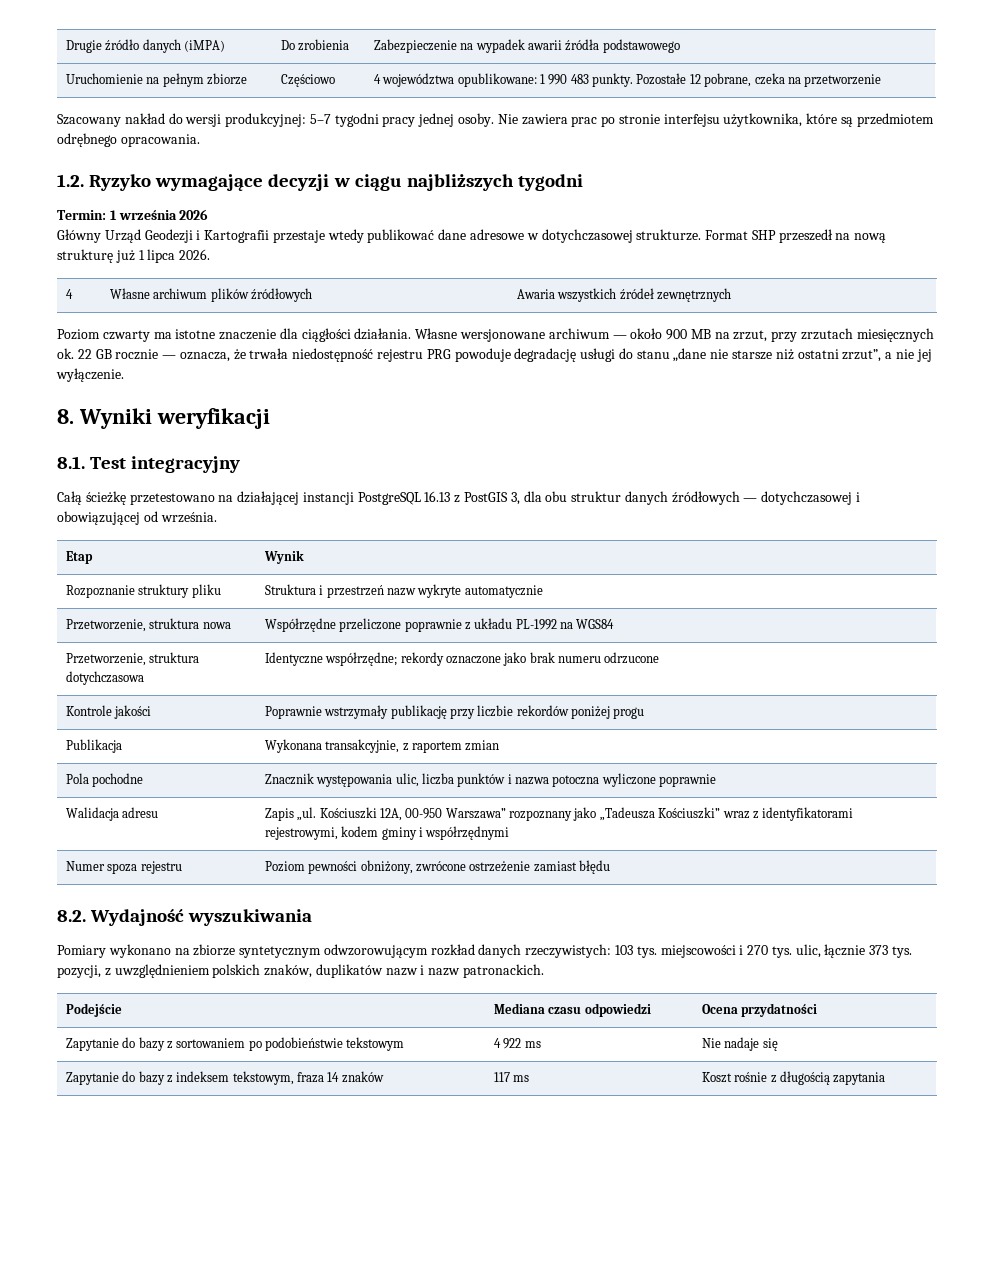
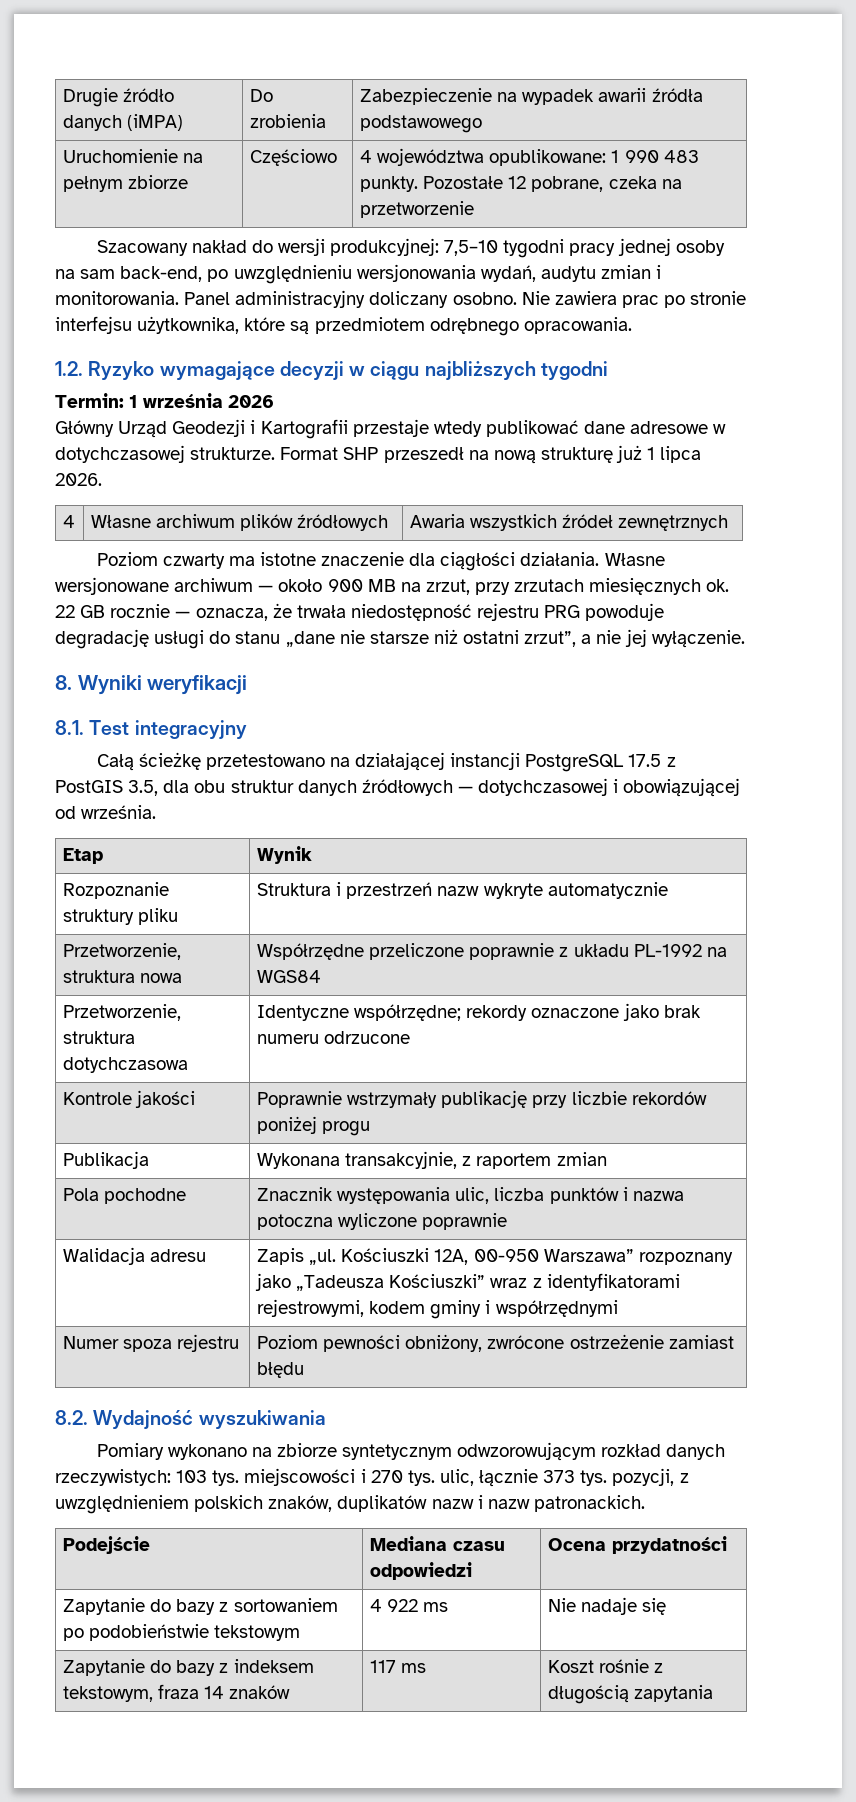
- Szacowany nakład do wersji produkcyjnej: 5–7 tygodni pracy jednej osoby.
+ Szacowany nakład do wersji produkcyjnej: 7,5–10 tygodni pracy jednej osoby na sam back-end, po uwzględnieniu wersjonowania wydań, audytu zmian i monitorowania. Panel administracyjny doliczany osobno.
- Całą ścieżkę przetestowano na działającej instancji PostgreSQL 16.13 z PostGIS 3, dla obu struktur danych źródłowych — dotychczasowej i obowiązującej od września.
+ Całą ścieżkę przetestowano na działającej instancji PostgreSQL 17.5 z PostGIS 3.5, dla obu struktur danych źródłowych — dotychczasowej i obowiązującej od września.

